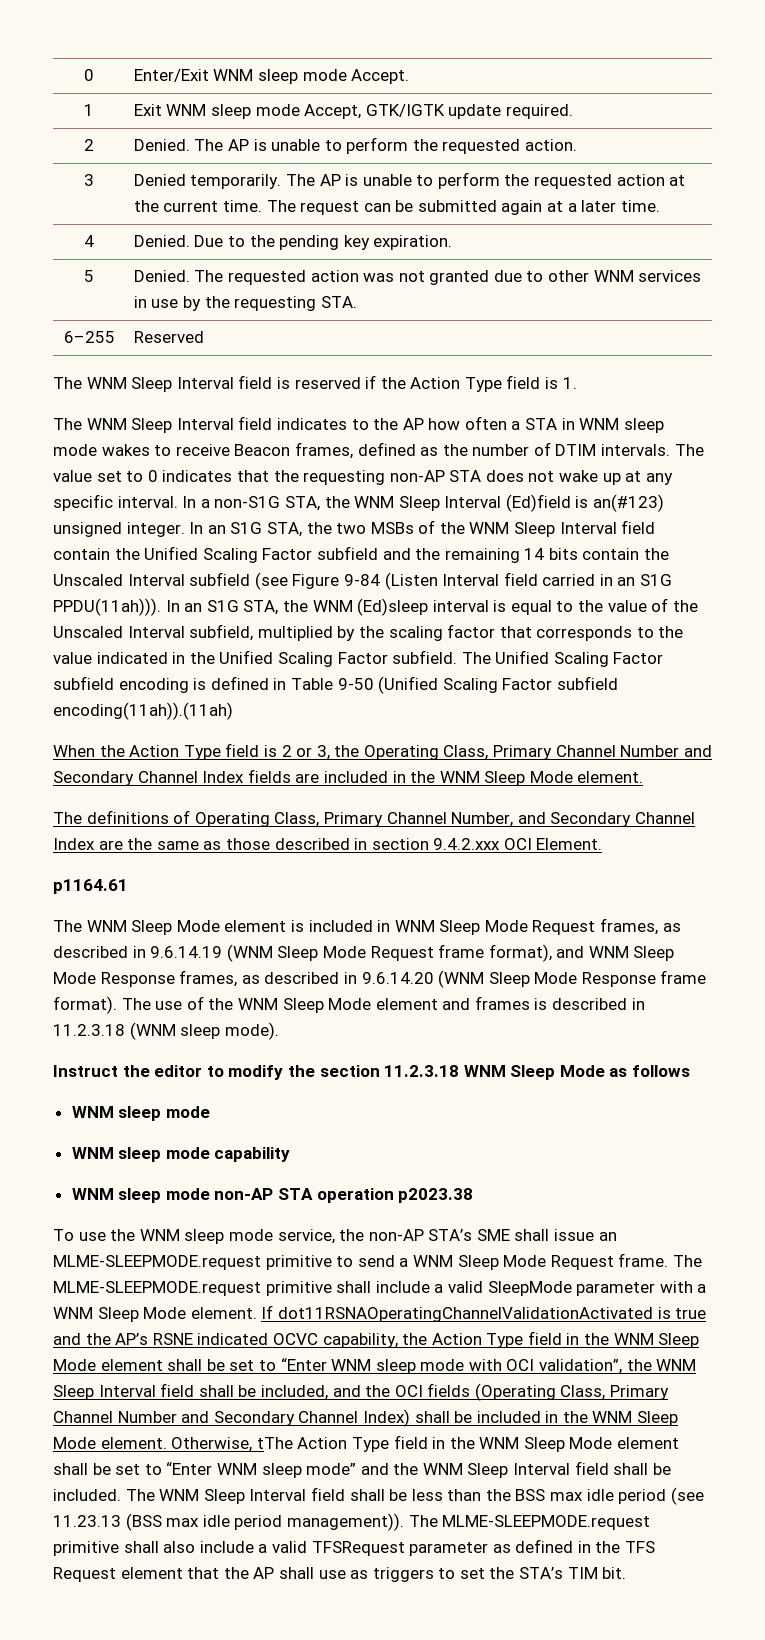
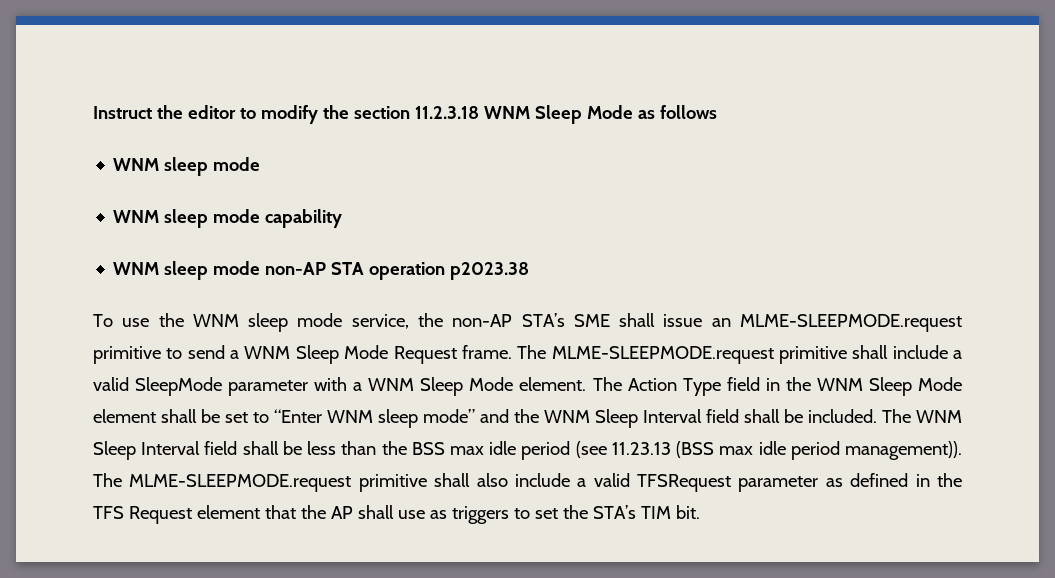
- 0 | Enter/Exit WNM sleep mode Accept.
- 1 | Exit WNM sleep mode Accept, GTK/IGTK update required.
- 2 | Denied. The AP is unable to perform the requested action.
- 3 | Denied temporarily. The AP is unable to perform the requested action at the current time. The request can be submitted again at a later time.
- 4 | Denied. Due to the pending key expiration.
- 5 | Denied. The requested action was not granted due to other WNM services in use by the requesting STA.
- 6–255 | Reserved
- The WNM Sleep Interval field is reserved if the Action Type field is 1.
- The WNM Sleep Interval field indicates to the AP how often a STA in WNM sleep mode wakes to receive Beacon frames, defined as the number of DTIM intervals. The value set to 0 indicates that the requesting non-AP STA does not wake up at any specific interval. In a non-S1G STA, the WNM Sleep Interval (Ed)field is an(#123) unsigned integer. In an S1G STA, the two MSBs of the WNM Sleep Interval field contain the Unified Scaling Factor subfield and the remaining 14 bits contain the Unscaled Interval subfield (see Figure 9-84 (Listen Interval field carried in an S1G PPDU(11ah))). In an S1G STA, the WNM (Ed)sleep interval is equal to the value of the Unscaled Interval subfield, multiplied by the scaling factor that corresponds to the value indicated in the Unified Scaling Factor subfield. The Unified Scaling Factor subfield encoding is defined in Table 9-50 (Unified Scaling Factor subfield encoding(11ah)).(11ah)
- When the Action Type field is 2 or 3, the Operating Class, Primary Channel Number and Secondary Channel Index fields are included in the WNM Sleep Mode element.
- The definitions of Operating Class, Primary Channel Number, and Secondary Channel Index are the same as those described in section 9.4.2.xxx OCI Element.
- p1164.61
- The WNM Sleep Mode element is included in WNM Sleep Mode Request frames, as described in 9.6.14.19 (WNM Sleep Mode Request frame format), and WNM Sleep Mode Response frames, as described in 9.6.14.20 (WNM Sleep Mode Response frame format). The use of the WNM Sleep Mode element and frames is described in 11.2.3.18 (WNM sleep mode).
- If dot11RSNAOperatingChannelValidationActivated is true and the AP’s RSNE indicated OCVC capability, the Action Type field in the WNM Sleep Mode element shall be set to “Enter WNM sleep mode with OCI validation”, the WNM Sleep Interval field shall be included, and the OCI fields (Operating Class, Primary Channel Number and Secondary Channel Index) shall be included in the WNM Sleep Mode element. Otherwise, tThe Action Type field in the WNM Sleep Mode element shall be set to “Enter WNM sleep mode” and the WNM Sleep Interval field shall be included.
+ The Action Type field in the WNM Sleep Mode element shall be set to “Enter WNM sleep mode” and the WNM Sleep Interval field shall be included.

